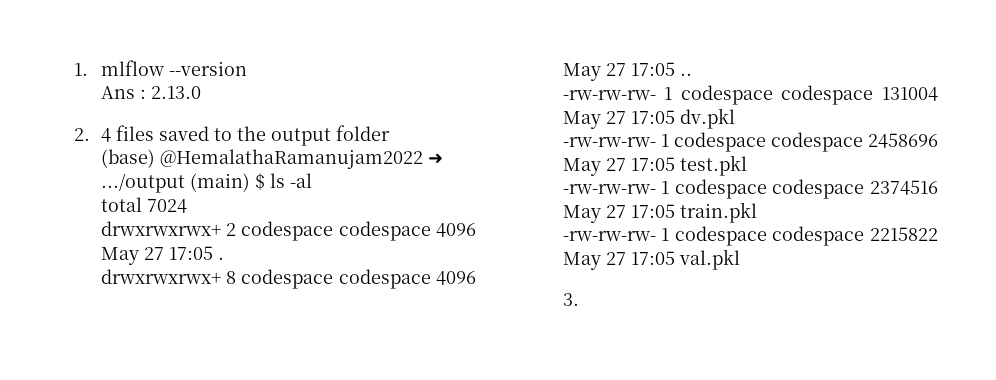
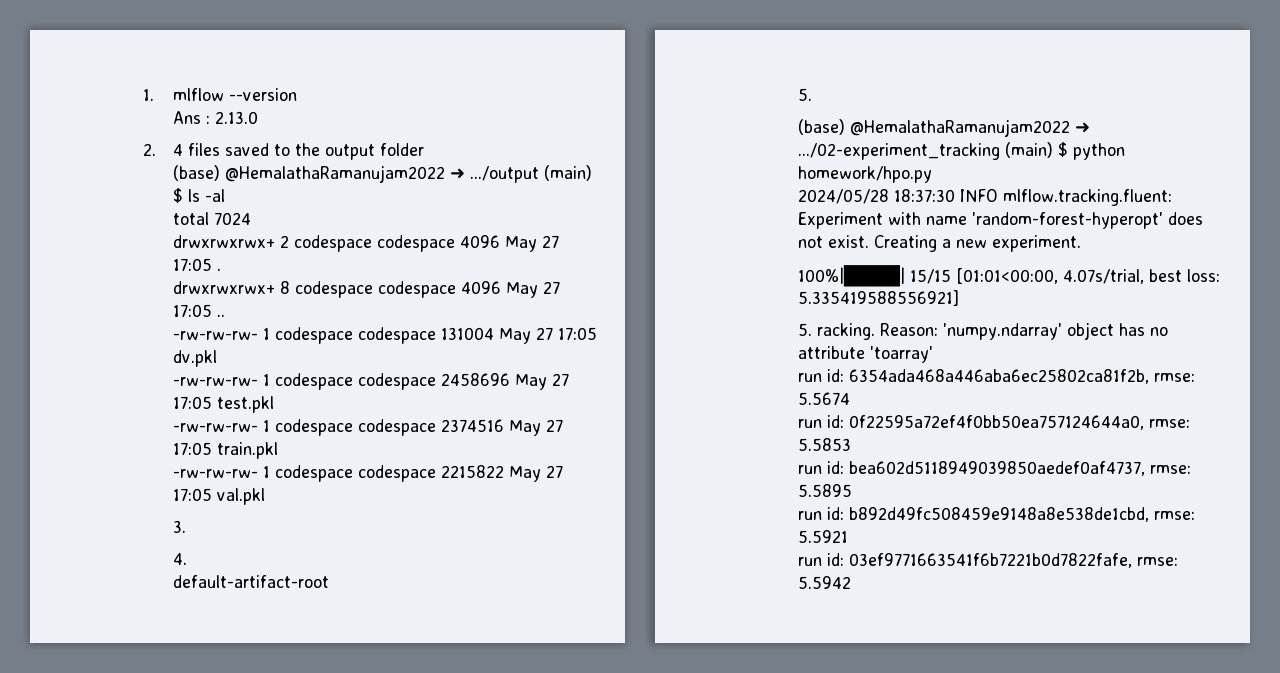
+ 4.
+ default-artifact-root
+ 5.
+ (base) @HemalathaRamanujam2022 ➜ .../02-experiment_tracking (main) $ python homework/hpo.py
+ 2024/05/28 18:37:30 INFO mlflow.tracking.fluent: Experiment with name 'random-forest-hyperopt' does not exist. Creating a new experiment.
+ 100%|████| 15/15 [01:01<00:00, 4.07s/trial, best loss: 5.335419588556921]
+ 5. racking. Reason: 'numpy.ndarray' object has no attribute 'toarray'
+ run id: 6354ada468a446aba6ec25802ca81f2b, rmse: 5.5674
+ run id: 0f22595a72ef4f0bb50ea757124644a0, rmse: 5.5853
+ run id: bea602d5118949039850aedef0af4737, rmse: 5.5895
+ run id: b892d49fc508459e9148a8e538de1cbd, rmse: 5.5921
+ run id: 03ef9771663541f6b7221b0d7822fafe, rmse: 5.5942

